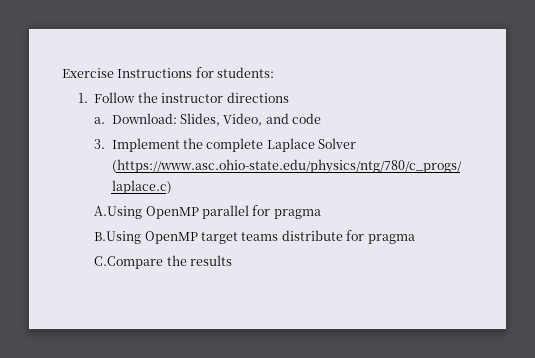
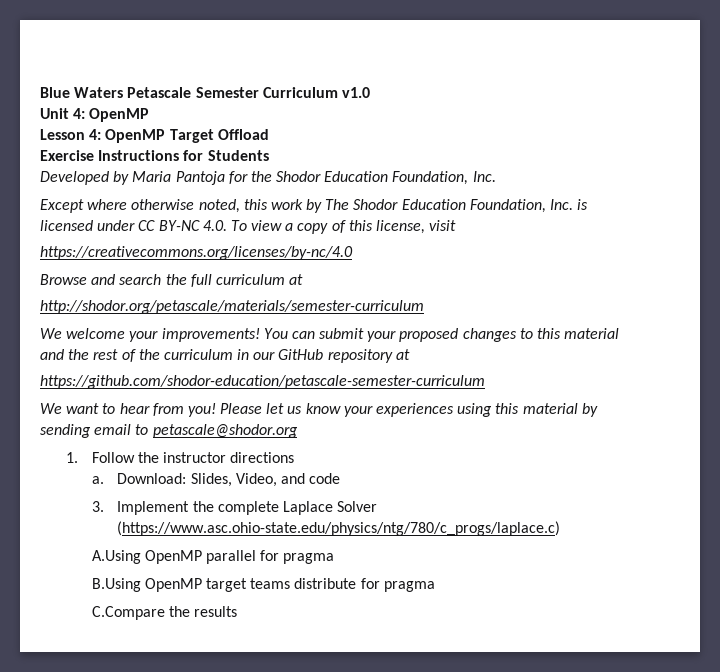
- Exercise Instructions for students:
+ Blue Waters Petascale Semester Curriculum v1.0
+ Unit 4: OpenMP
+ Lesson 4: OpenMP Target Offload
+ Exercise Instructions for Students
+ Developed by Maria Pantoja for the Shodor Education Foundation, Inc.
+ Except where otherwise noted, this work by The Shodor Education Foundation, Inc. is licensed under CC BY-NC 4.0. To view a copy of this license, visit
+ https://creativecommons.org/licenses/by-nc/4.0
+ Browse and search the full curriculum at
+ http://shodor.org/petascale/materials/semester-curriculum
+ We welcome your improvements! You can submit your proposed changes to this material and the rest of the curriculum in our GitHub repository at
+ https://github.com/shodor-education/petascale-semester-curriculum
+ We want to hear from you! Please let us know your experiences using this material by sending email to petascale@shodor.org

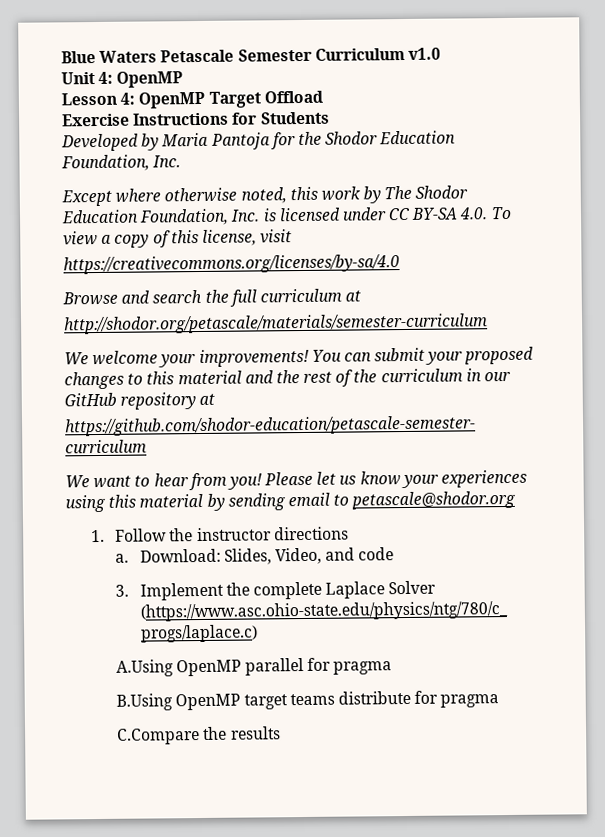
- Except where otherwise noted, this work by The Shodor Education Foundation, Inc. is licensed under CC BY-NC 4.0. To view a copy of this license, visit
+ Except where otherwise noted, this work by The Shodor Education Foundation, Inc. is licensed under CC BY-SA 4.0. To view a copy of this license, visit
- https://creativecommons.org/licenses/by-nc/4.0
+ https://creativecommons.org/licenses/by-sa/4.0

